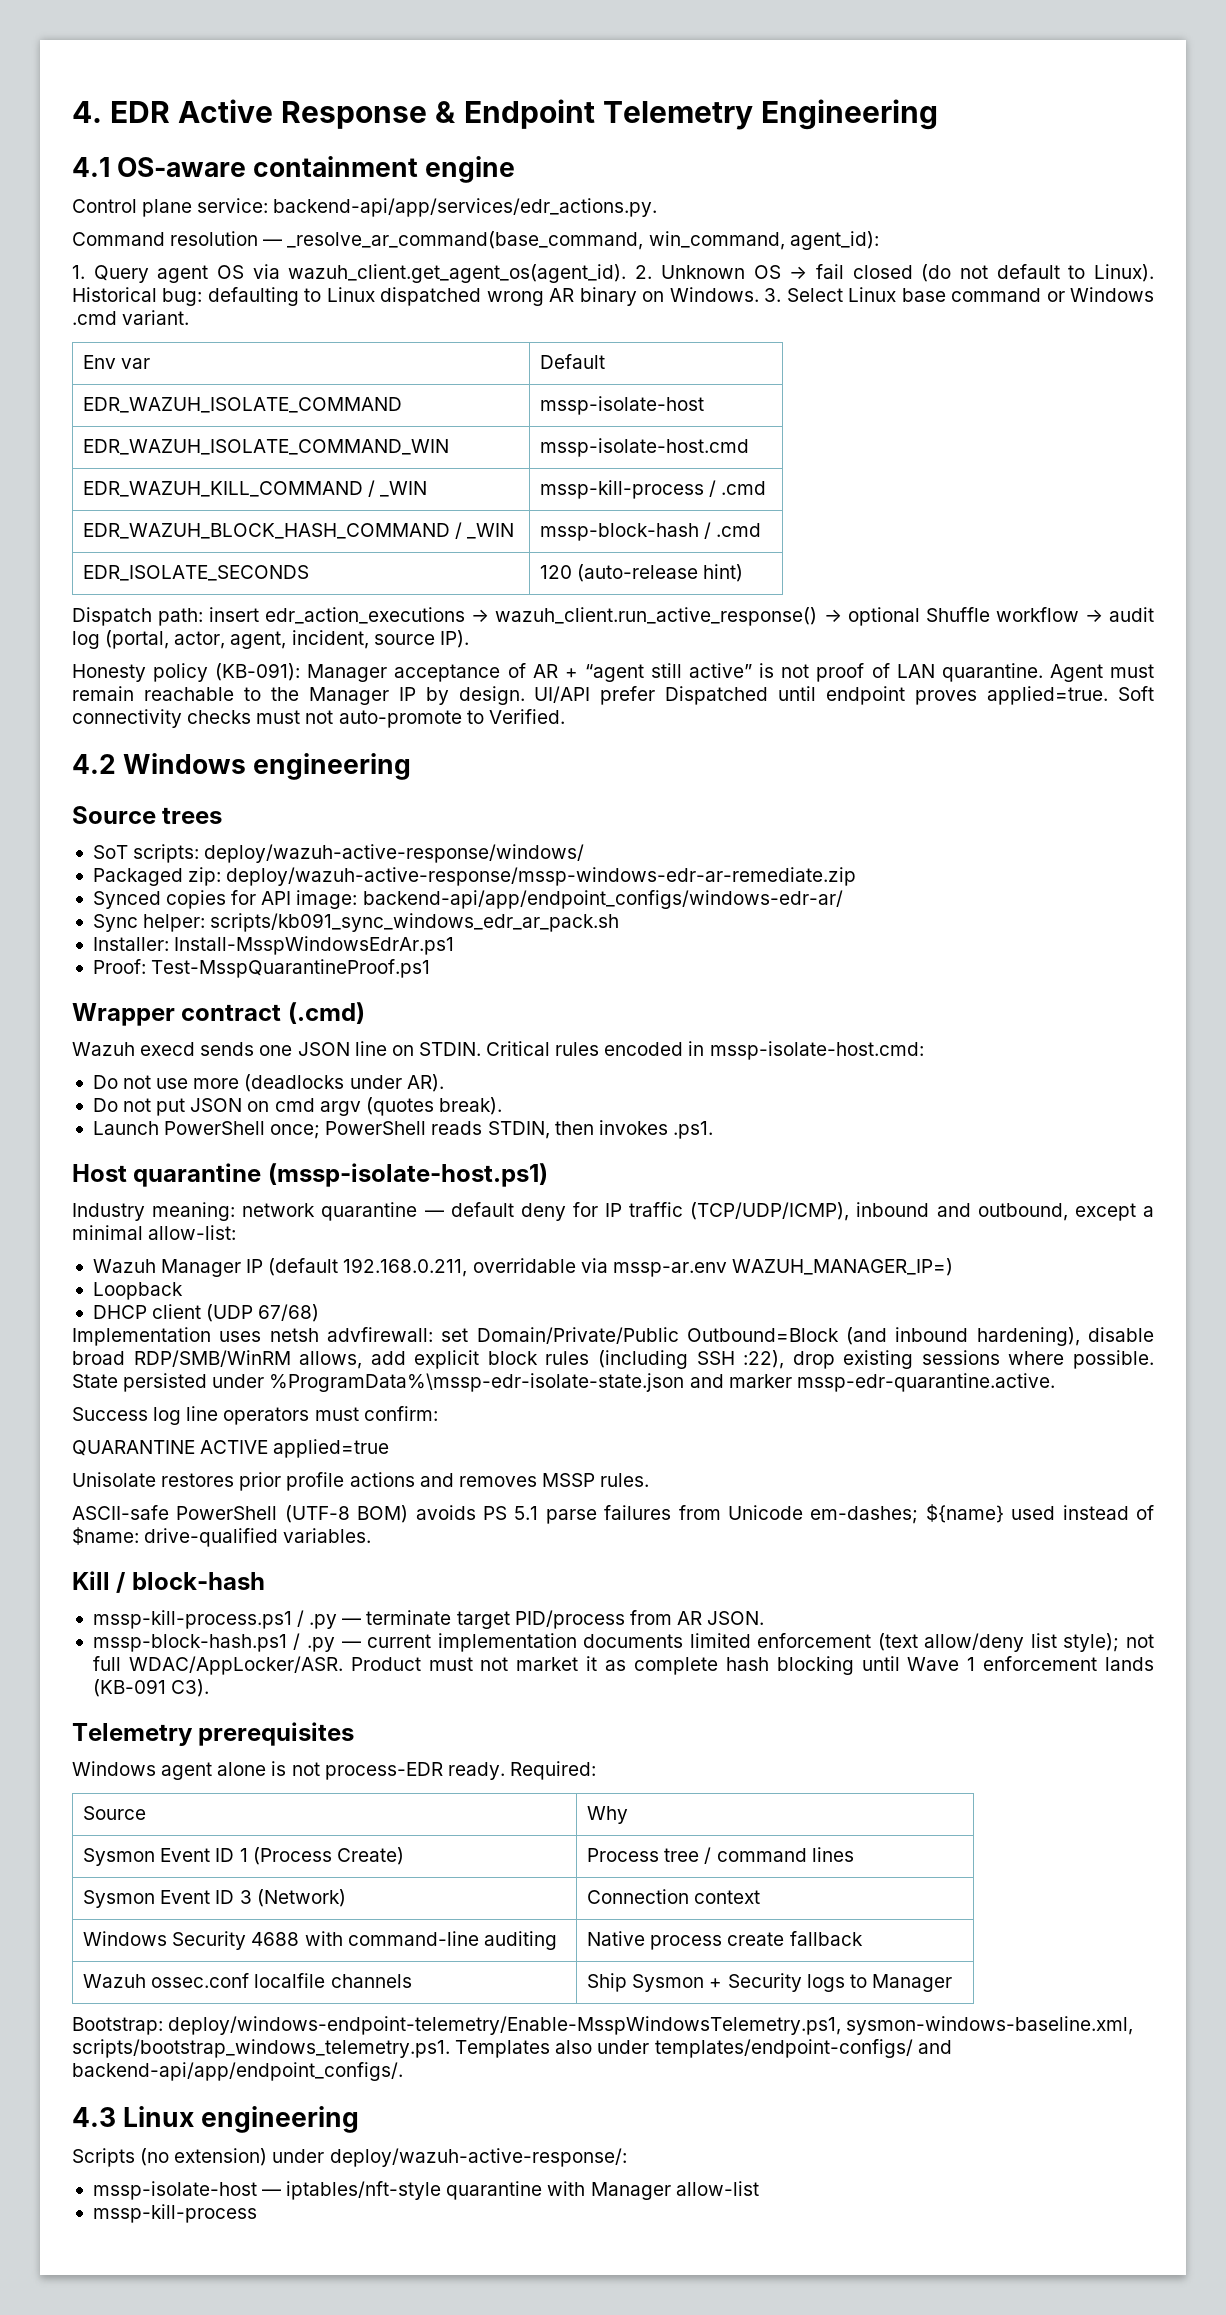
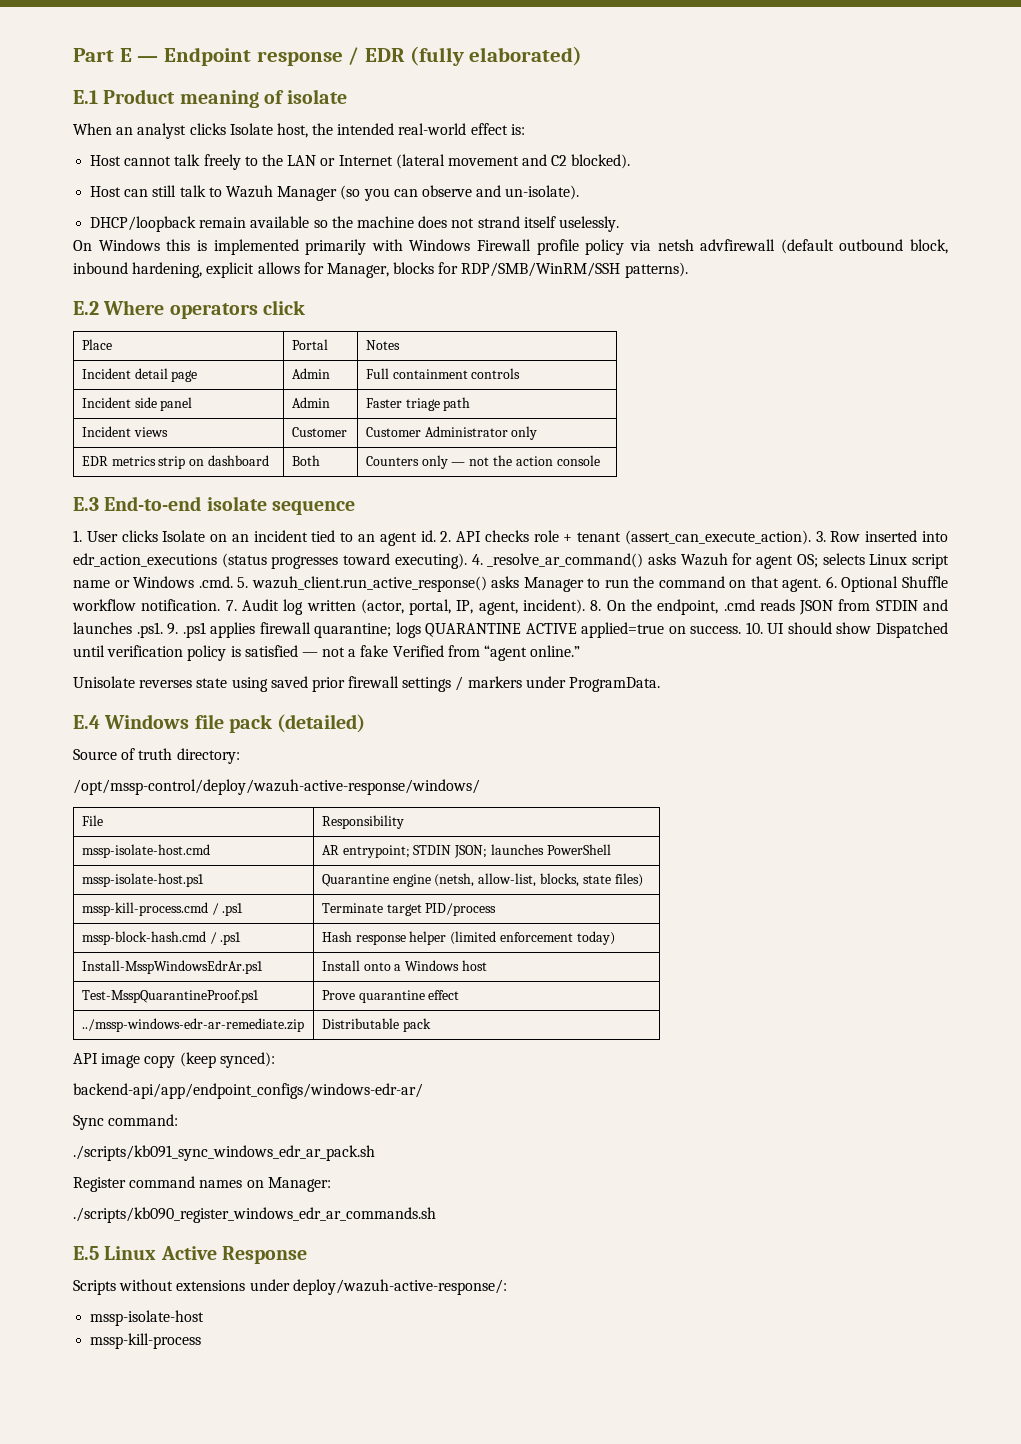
- 4. EDR Active Response & Endpoint Telemetry Engineering
- 4.1 OS-aware containment engine
- Control plane service: backend-api/app/services/edr_actions.py.
- Command resolution — _resolve_ar_command(base_command, win_command, agent_id):
- 1. Query agent OS via wazuh_client.get_agent_os(agent_id). 2. Unknown OS → fail closed (do not default to Linux). Historical bug: defaulting to Linux dispatched wrong AR binary on Windows. 3. Select Linux base command or Windows .cmd variant.
- Env var | Default
- EDR_WAZUH_ISOLATE_COMMAND | mssp-isolate-host
- EDR_WAZUH_ISOLATE_COMMAND_WIN | mssp-isolate-host.cmd
- EDR_WAZUH_KILL_COMMAND / _WIN | mssp-kill-process / .cmd
- EDR_WAZUH_BLOCK_HASH_COMMAND / _WIN | mssp-block-hash / .cmd
- EDR_ISOLATE_SECONDS | 120 (auto-release hint)
- Dispatch path: insert edr_action_executions → wazuh_client.run_active_response() → optional Shuffle workflow → audit log (portal, actor, agent, incident, source IP).
- Honesty policy (KB-091): Manager acceptance of AR + “agent still active” is not proof of LAN quarantine. Agent must remain reachable to the Manager IP by design. UI/API prefer Dispatched until endpoint proves applied=true. Soft connectivity checks must not auto-promote to Verified.
- 4.2 Windows engineering
- Source trees
- SoT scripts: deploy/wazuh-active-response/windows/
- Packaged zip: deploy/wazuh-active-response/mssp-windows-edr-ar-remediate.zip
- Synced copies for API image: backend-api/app/endpoint_configs/windows-edr-ar/
- Sync helper: scripts/kb091_sync_windows_edr_ar_pack.sh
- Installer: Install-MsspWindowsEdrAr.ps1
- Proof: Test-MsspQuarantineProof.ps1
- Wrapper contract (.cmd)
- Wazuh execd sends one JSON line on STDIN. Critical rules encoded in mssp-isolate-host.cmd:
- Do not use more (deadlocks under AR).
- Do not put JSON on cmd argv (quotes break).
- Launch PowerShell once; PowerShell reads STDIN, then invokes .ps1.
- Host quarantine (mssp-isolate-host.ps1)
- Industry meaning: network quarantine — default deny for IP traffic (TCP/UDP/ICMP), inbound and outbound, except a minimal allow-list:
- Wazuh Manager IP (default 192.168.0.211, overridable via mssp-ar.env WAZUH_MANAGER_IP=)
- Loopback
- DHCP client (UDP 67/68)
- Implementation uses netsh advfirewall: set Domain/Private/Public Outbound=Block (and inbound hardening), disable broad RDP/SMB/WinRM allows, add explicit block rules (including SSH :22), drop existing sessions where possible. State persisted under %ProgramData%\mssp-edr-isolate-state.json and marker mssp-edr-quarantine.active.
- Success log line operators must confirm:
- QUARANTINE ACTIVE applied=true
- Unisolate restores prior profile actions and removes MSSP rules.
- ASCII-safe PowerShell (UTF-8 BOM) avoids PS 5.1 parse failures from Unicode em-dashes; ${name} used instead of $name: drive-qualified variables.
- Kill / block-hash
- mssp-kill-process.ps1 / .py — terminate target PID/process from AR JSON.
- mssp-block-hash.ps1 / .py — current implementation documents limited enforcement (text allow/deny list style); not full WDAC/AppLocker/ASR. Product must not market it as complete hash blocking until Wave 1 enforcement lands (KB-091 C3).
- Telemetry prerequisites
- Windows agent alone is not process-EDR ready. Required:
- Source | Why
- Sysmon Event ID 1 (Process Create) | Process tree / command lines
- Sysmon Event ID 3 (Network) | Connection context
- Windows Security 4688 with command-line auditing | Native process create fallback
- Wazuh ossec.conf localfile channels | Ship Sysmon + Security logs to Manager
- Bootstrap: deploy/windows-endpoint-telemetry/Enable-MsspWindowsTelemetry.ps1, sysmon-windows-baseline.xml, scripts/bootstrap_windows_telemetry.ps1. Templates also under templates/endpoint-configs/ and backend-api/app/endpoint_configs/.
- 4.3 Linux engineering
+ Part E — Endpoint response / EDR (fully elaborated)
+ E.1 Product meaning of isolate
+ When an analyst clicks Isolate host, the intended real-world effect is:
+ Host cannot talk freely to the LAN or Internet (lateral movement and C2 blocked).
+ Host can still talk to Wazuh Manager (so you can observe and un-isolate).
+ DHCP/loopback remain available so the machine does not strand itself uselessly.
+ On Windows this is implemented primarily with Windows Firewall profile policy via netsh advfirewall (default outbound block, inbound hardening, explicit allows for Manager, blocks for RDP/SMB/WinRM/SSH patterns).
+ E.2 Where operators click
+ Place | Portal | Notes
+ Incident detail page | Admin | Full containment controls
+ Incident side panel | Admin | Faster triage path
+ Incident views | Customer | Customer Administrator only
+ EDR metrics strip on dashboard | Both | Counters only — not the action console
+ E.3 End-to-end isolate sequence
+ 1. User clicks Isolate on an incident tied to an agent id. 2. API checks role + tenant (assert_can_execute_action). 3. Row inserted into edr_action_executions (status progresses toward executing). 4. _resolve_ar_command() asks Wazuh for agent OS; selects Linux script name or Windows .cmd. 5. wazuh_client.run_active_response() asks Manager to run the command on that agent. 6. Optional Shuffle workflow notification. 7. Audit log written (actor, portal, IP, agent, incident). 8. On the endpoint, .cmd reads JSON from STDIN and launches .ps1. 9. .ps1 applies firewall quarantine; logs QUARANTINE ACTIVE applied=true on success. 10. UI should show Dispatched until verification policy is satisfied — not a fake Verified from “agent online.”
+ Unisolate reverses state using saved prior firewall settings / markers under ProgramData.
+ E.4 Windows file pack (detailed)
+ Source of truth directory:
+ /opt/mssp-control/deploy/wazuh-active-response/windows/
+ File | Responsibility
+ mssp-isolate-host.cmd | AR entrypoint; STDIN JSON; launches PowerShell
+ mssp-isolate-host.ps1 | Quarantine engine (netsh, allow-list, blocks, state files)
+ mssp-kill-process.cmd / .ps1 | Terminate target PID/process
+ mssp-block-hash.cmd / .ps1 | Hash response helper (limited enforcement today)
+ Install-MsspWindowsEdrAr.ps1 | Install onto a Windows host
+ Test-MsspQuarantineProof.ps1 | Prove quarantine effect
+ ../mssp-windows-edr-ar-remediate.zip | Distributable pack
+ API image copy (keep synced):
+ backend-api/app/endpoint_configs/windows-edr-ar/
+ Sync command:
+ ./scripts/kb091_sync_windows_edr_ar_pack.sh
+ Register command names on Manager:
+ ./scripts/kb090_register_windows_edr_ar_commands.sh
+ E.5 Linux Active Response
- Scripts (no extension) under deploy/wazuh-active-response/:
+ Scripts without extensions under deploy/wazuh-active-response/:
- mssp-isolate-host — iptables/nft-style quarantine with Manager allow-list
+ mssp-isolate-host

